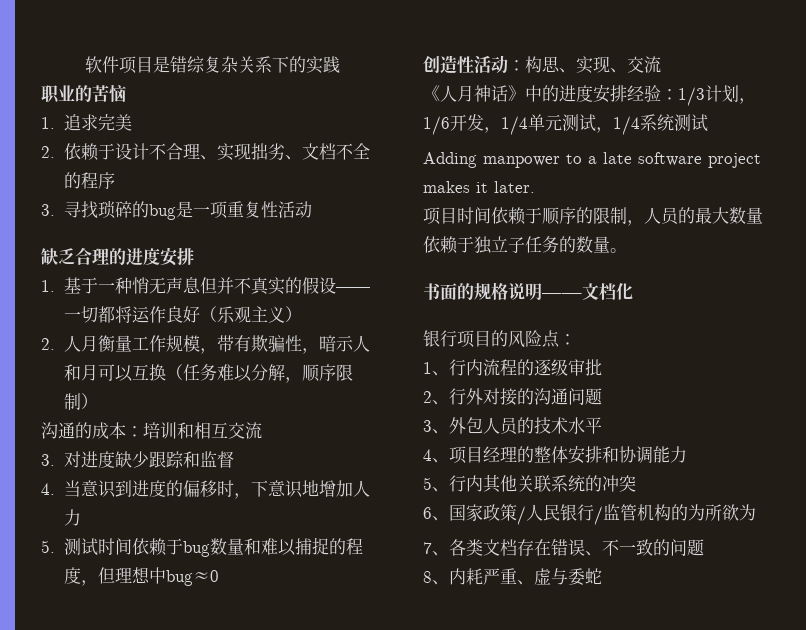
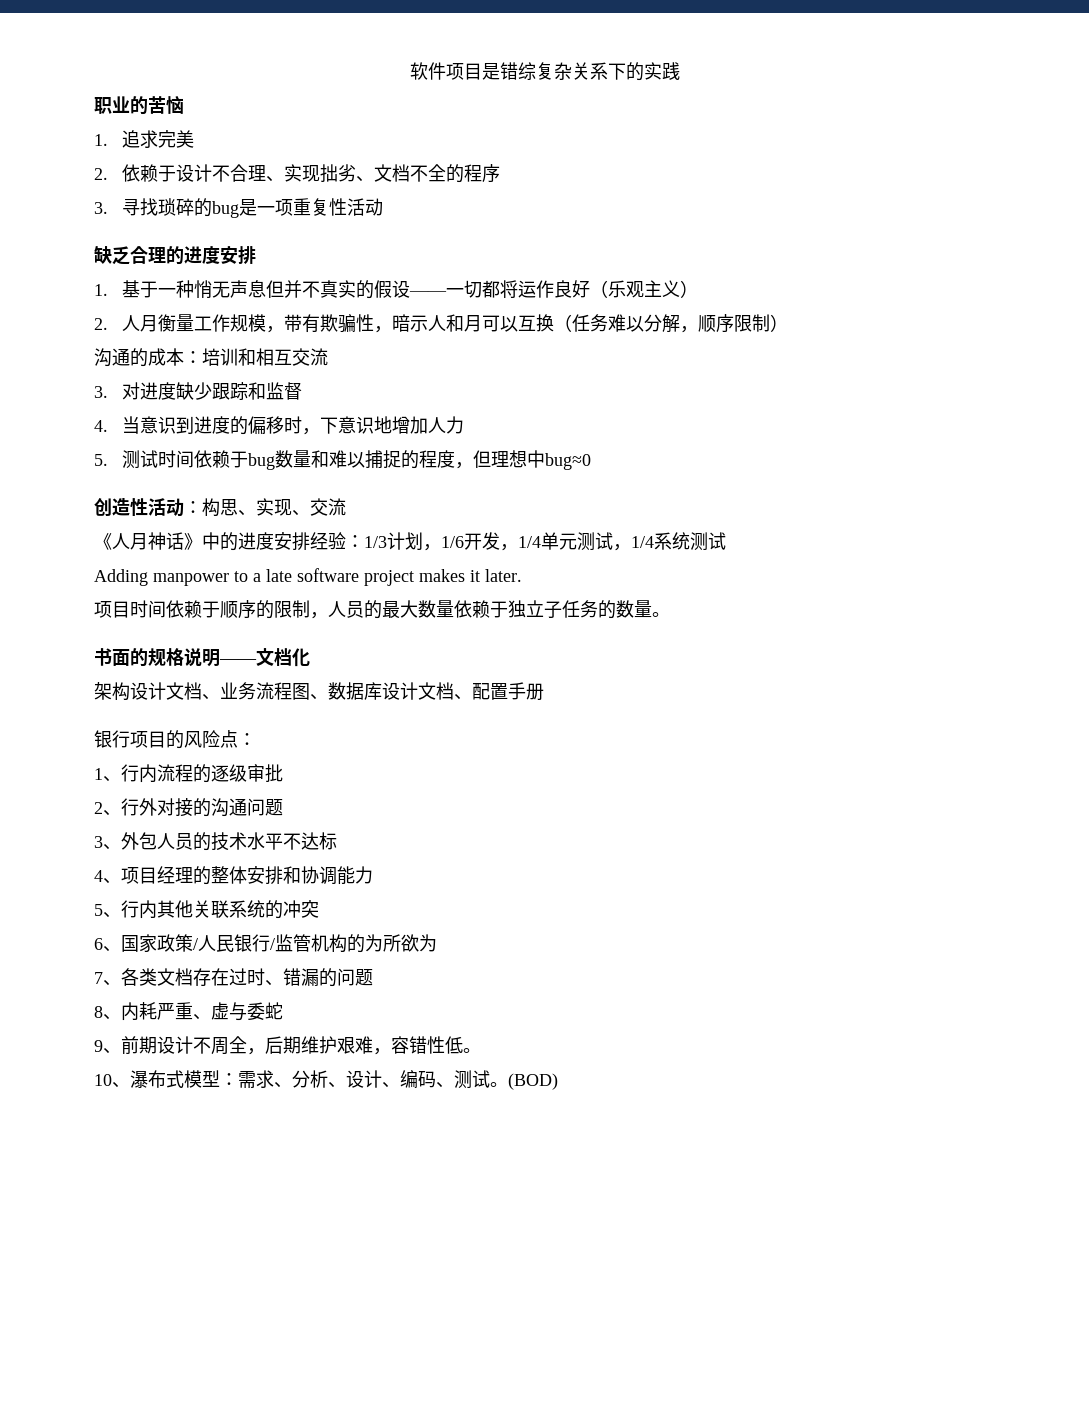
+ 架构设计文档、业务流程图、数据库设计文档、配置手册
- 3、外包人员的技术水平
+ 3、外包人员的技术水平不达标
- 7、各类文档存在错误、不一致的问题
+ 7、各类文档存在过时、错漏的问题
+ 9、前期设计不周全，后期维护艰难，容错性低。
+ 10、瀑布式模型：需求、分析、设计、编码、测试。(BOD)

